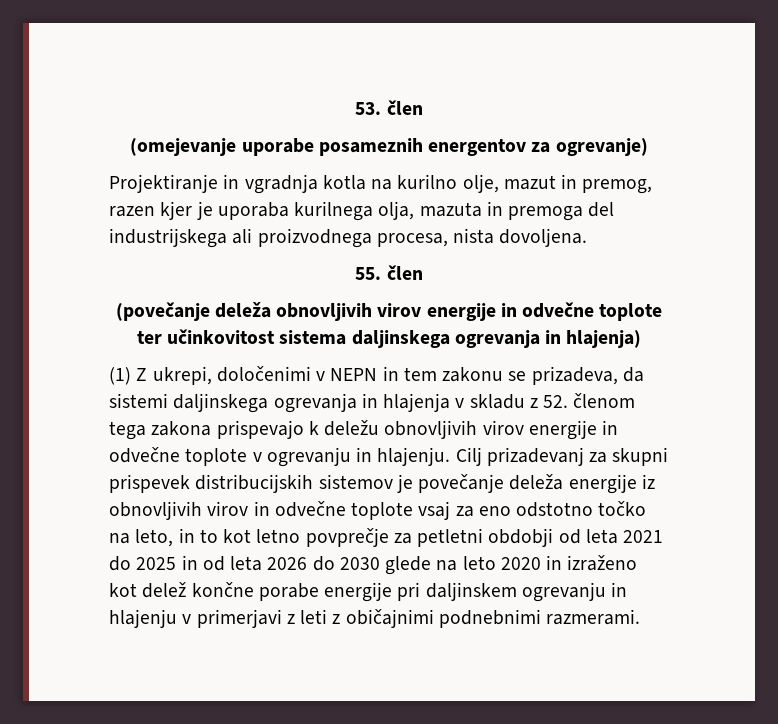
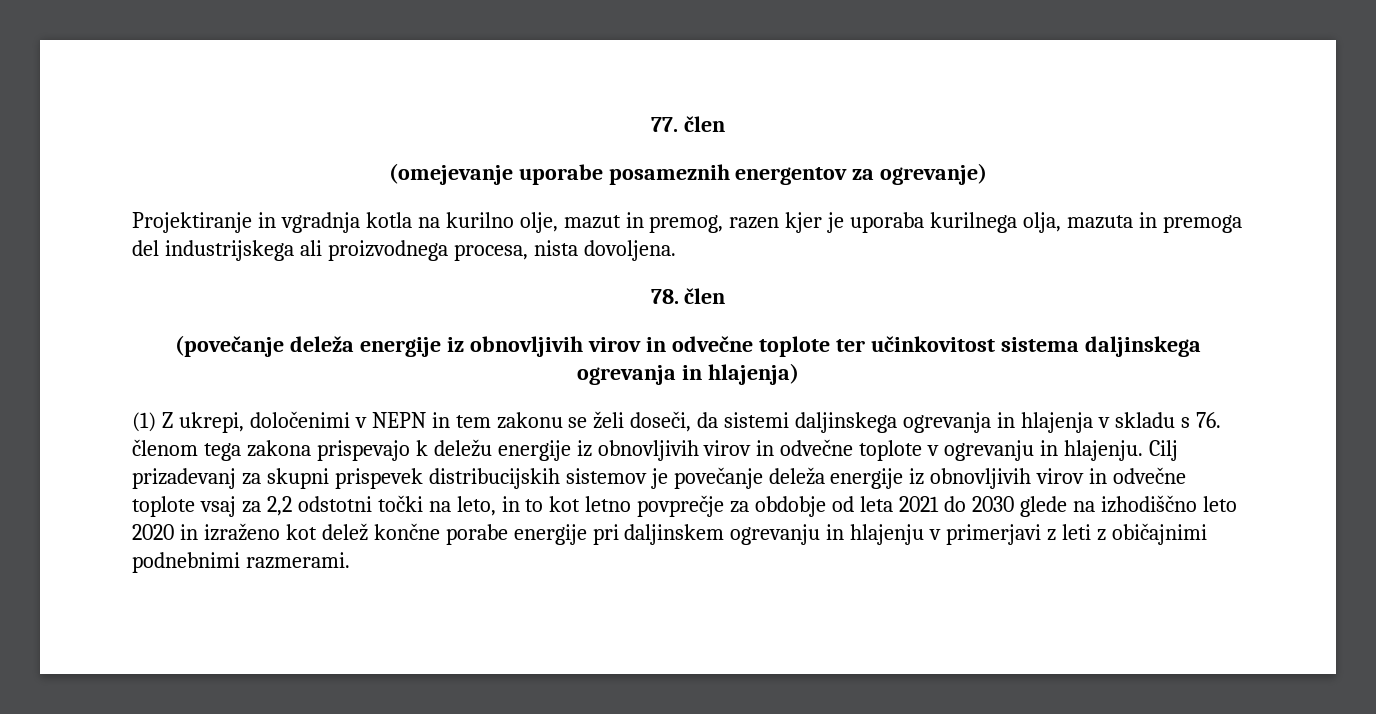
- 53. člen
+ 77. člen
- 55. člen
+ 78. člen
- (povečanje deleža obnovljivih virov energije in odvečne toplote ter učinkovitost sistema daljinskega ogrevanja in hlajenja)
+ (povečanje deleža energije iz obnovljivih virov in odvečne toplote ter učinkovitost sistema daljinskega ogrevanja in hlajenja)
- (1) Z ukrepi, določenimi v NEPN in tem zakonu se prizadeva, da sistemi daljinskega ogrevanja in hlajenja v skladu z 52. členom tega zakona prispevajo k deležu obnovljivih virov energije in odvečne toplote v ogrevanju in hlajenju.
+ (1) Z ukrepi, določenimi v NEPN in tem zakonu se želi doseči, da sistemi daljinskega ogrevanja in hlajenja v skladu s 76. členom tega zakona prispevajo k deležu energije iz obnovljivih virov in odvečne toplote v ogrevanju in hlajenju.
- Cilj prizadevanj za skupni prispevek distribucijskih sistemov je povečanje deleža energije iz obnovljivih virov in odvečne toplote vsaj za eno odstotno točko na leto, in to kot letno povprečje za petletni obdobji od leta 2021 do 2025 in od leta 2026 do 2030 glede na leto 2020 in izraženo kot delež končne porabe energije pri daljinskem ogrevanju in hlajenju v primerjavi z leti z običajnimi podnebnimi razmerami.
+ Cilj prizadevanj za skupni prispevek distribucijskih sistemov je povečanje deleža energije iz obnovljivih virov in odvečne toplote vsaj za 2,2 odstotni točki na leto, in to kot letno povprečje za obdobje od leta 2021 do 2030 glede na izhodiščno leto 2020 in izraženo kot delež končne porabe energije pri daljinskem ogrevanju in hlajenju v primerjavi z leti z običajnimi podnebnimi razmerami.

